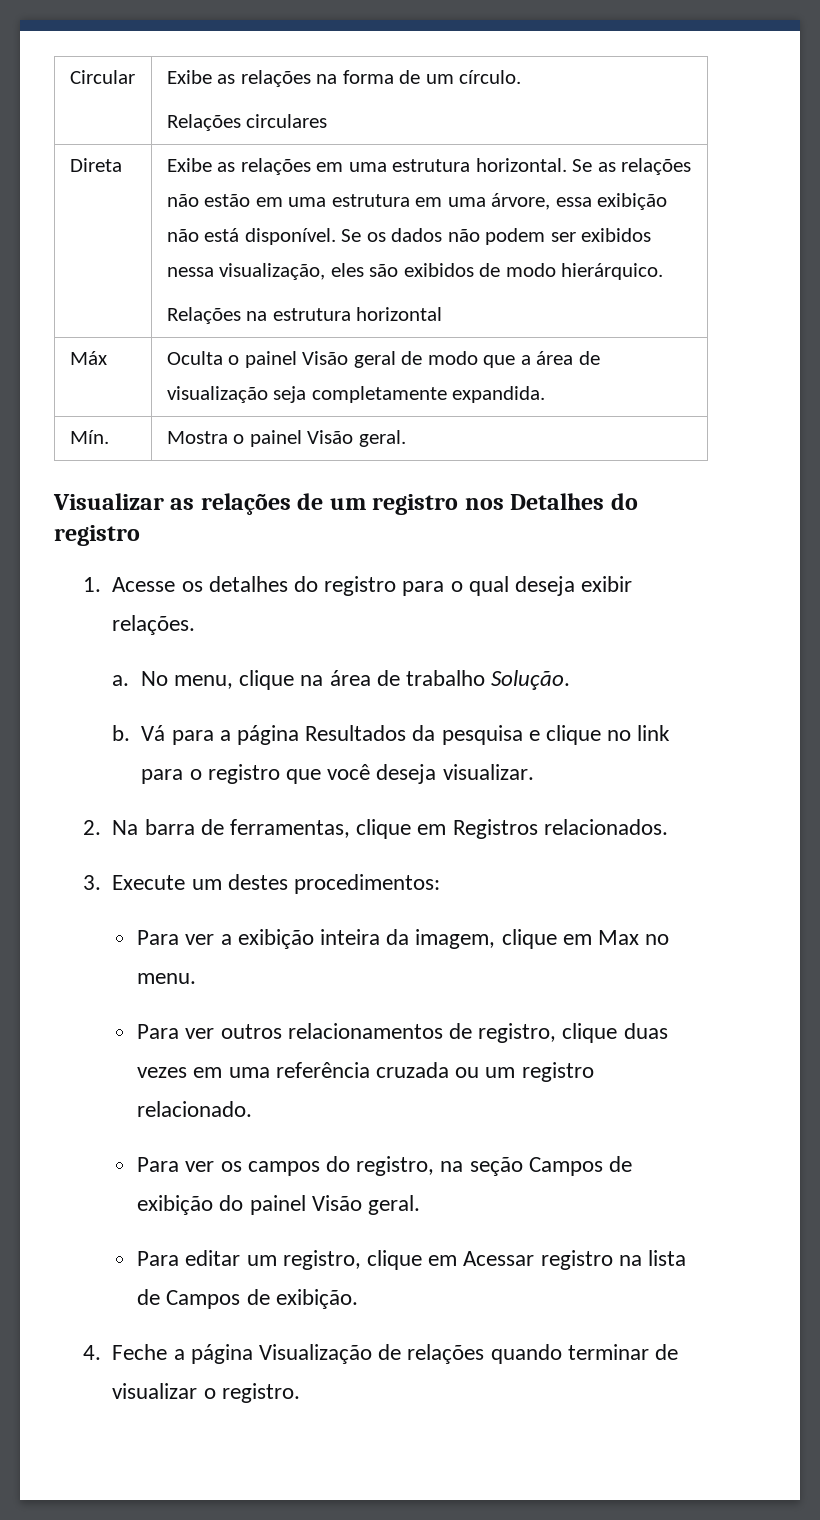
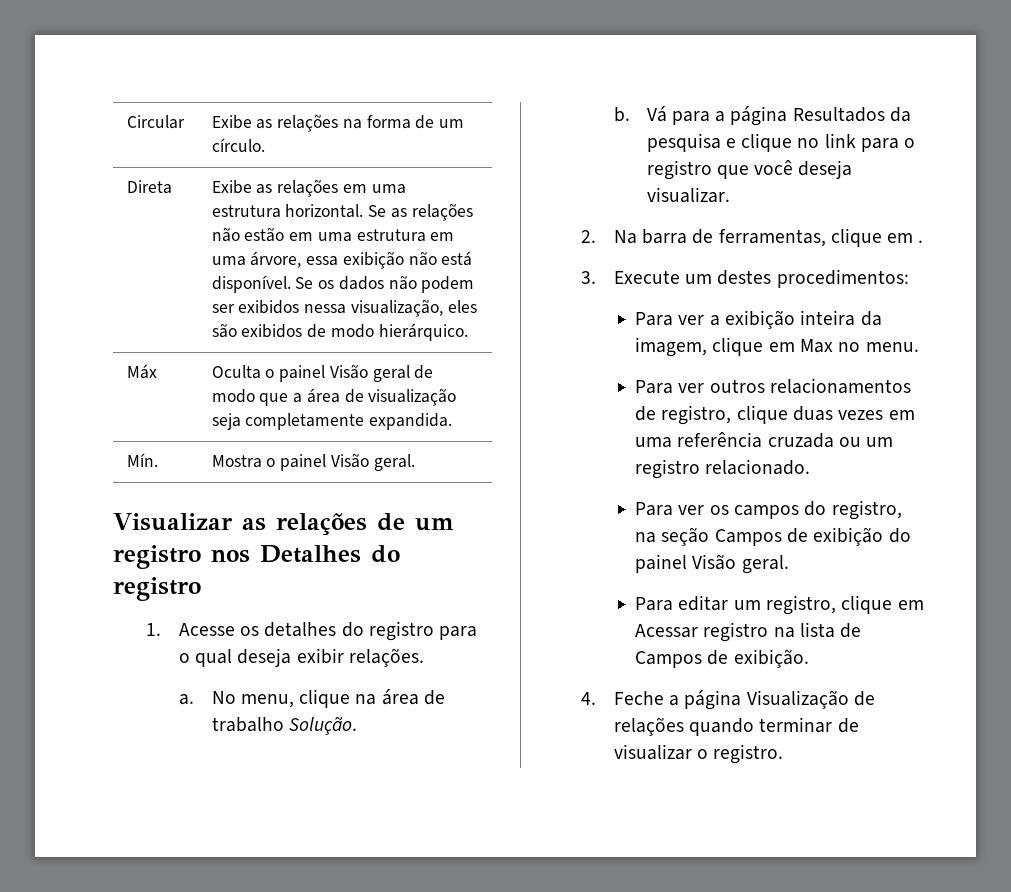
  Circular | Exibe as relações na forma de um círculo.
- Relações circulares
- Relações na estrutura horizontal
- 2. Na barra de ferramentas, clique em Registros relacionados.
+ 2. Na barra de ferramentas, clique em .

